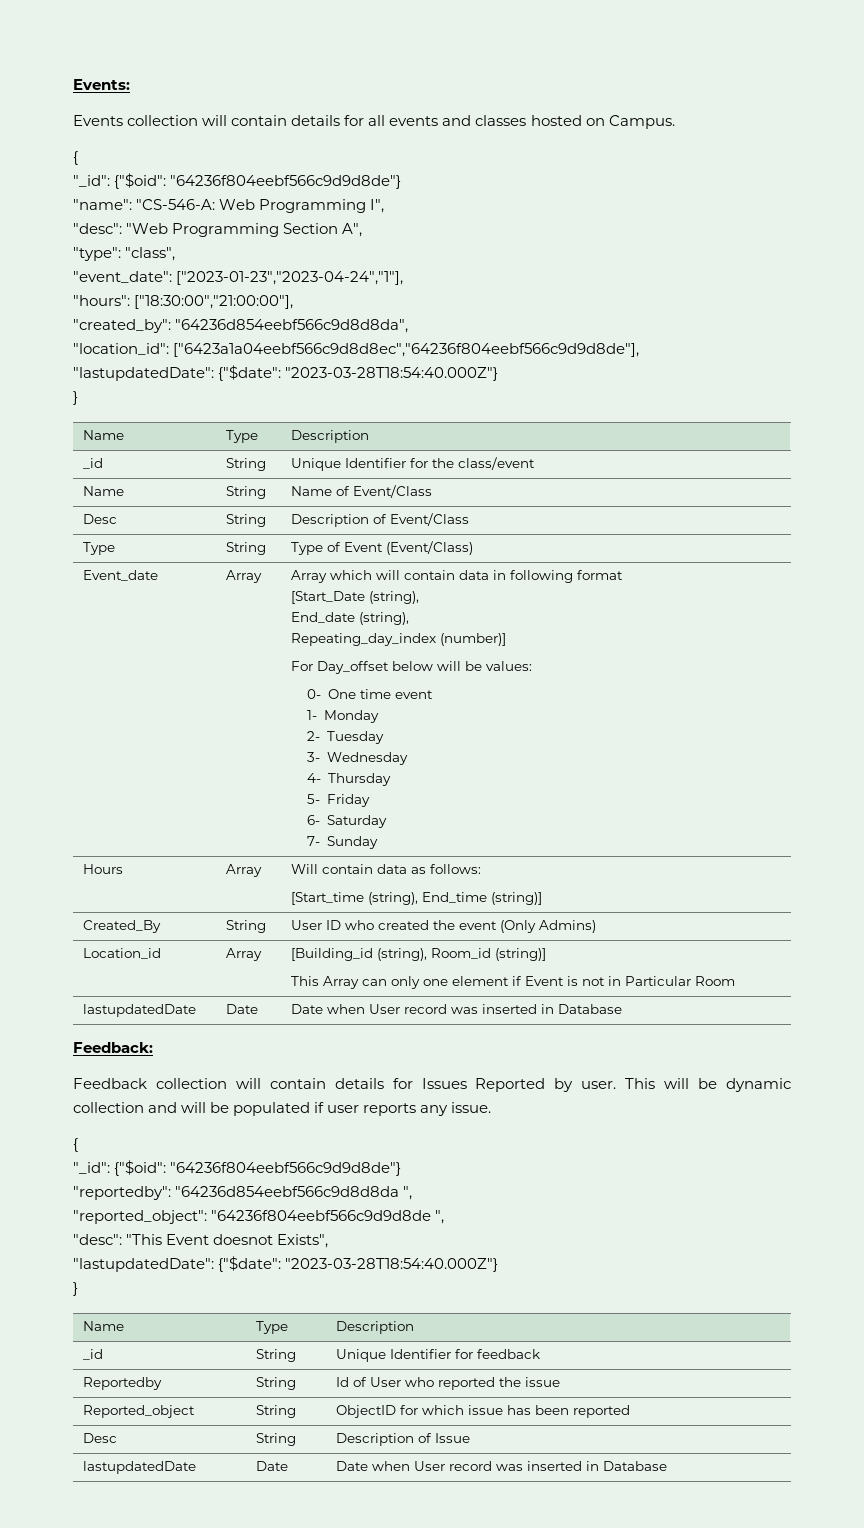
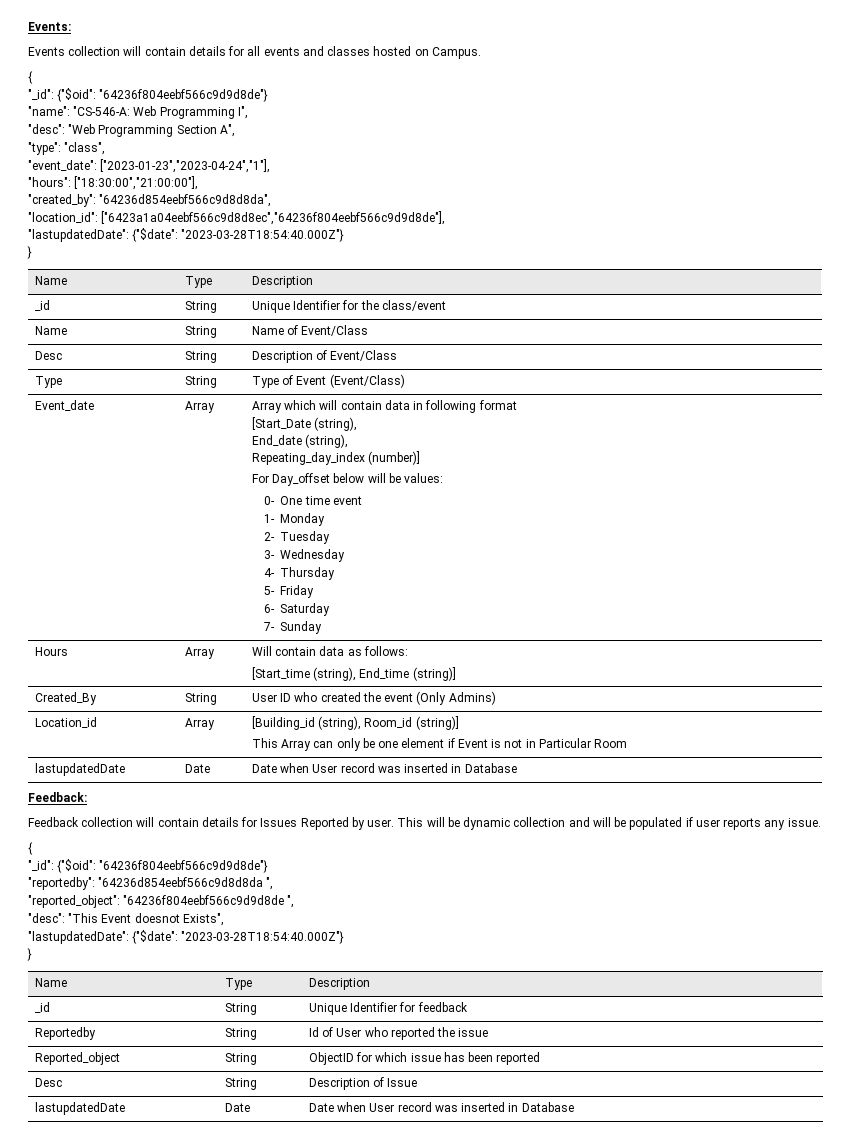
  Location_id | Array | [Building_id (string), Room_id (string)]
- This Array can only one element if Event is not in Particular Room
+ This Array can only be one element if Event is not in Particular Room

